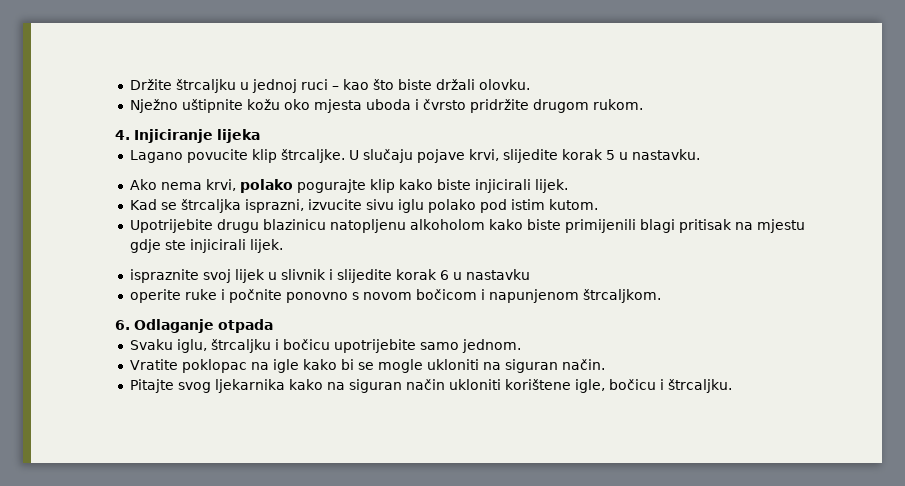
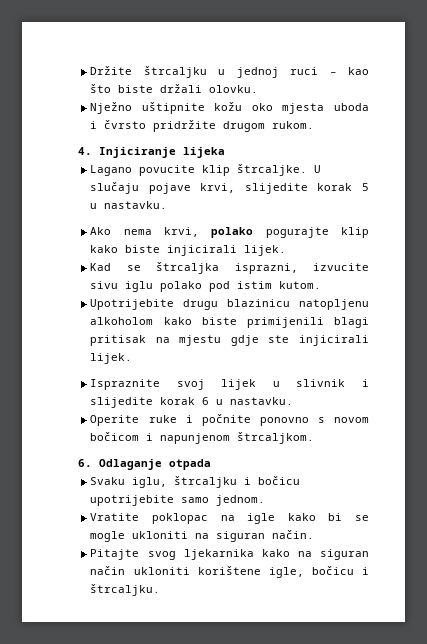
- ispraznite svoj lijek u slivnik i slijedite korak 6 u nastavku
- operite ruke i počnite ponovno s novom bočicom i napunjenom štrcaljkom.
+ Ispraznite svoj lijek u slivnik i slijedite korak 6 u nastavku.
+ Operite ruke i počnite ponovno s novom bočicom i napunjenom štrcaljkom.

